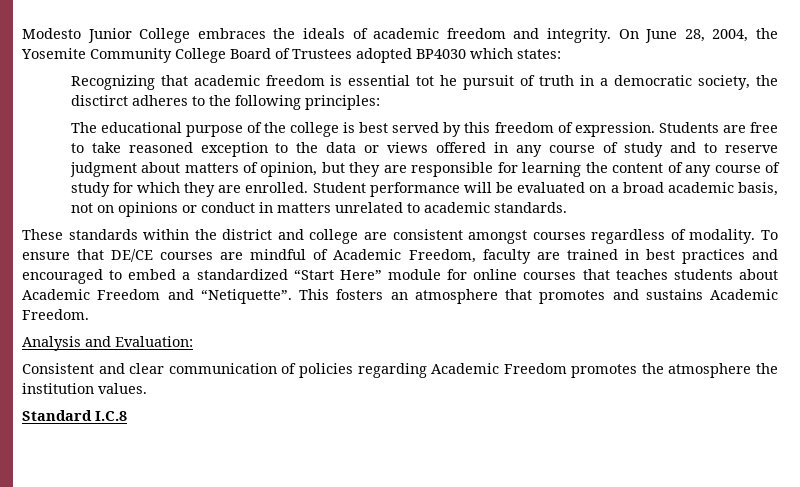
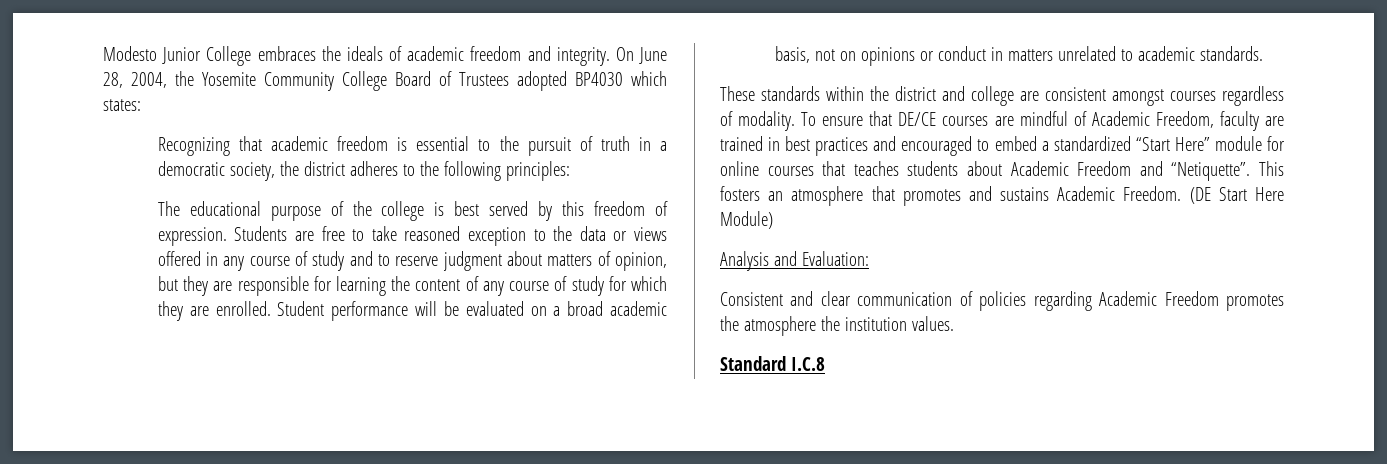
- Recognizing that academic freedom is essential tot he pursuit of truth in a democratic society, the disctirct adheres to the following principles:
+ Recognizing that academic freedom is essential to the pursuit of truth in a democratic society, the district adheres to the following principles:
+ (DE Start Here Module)

